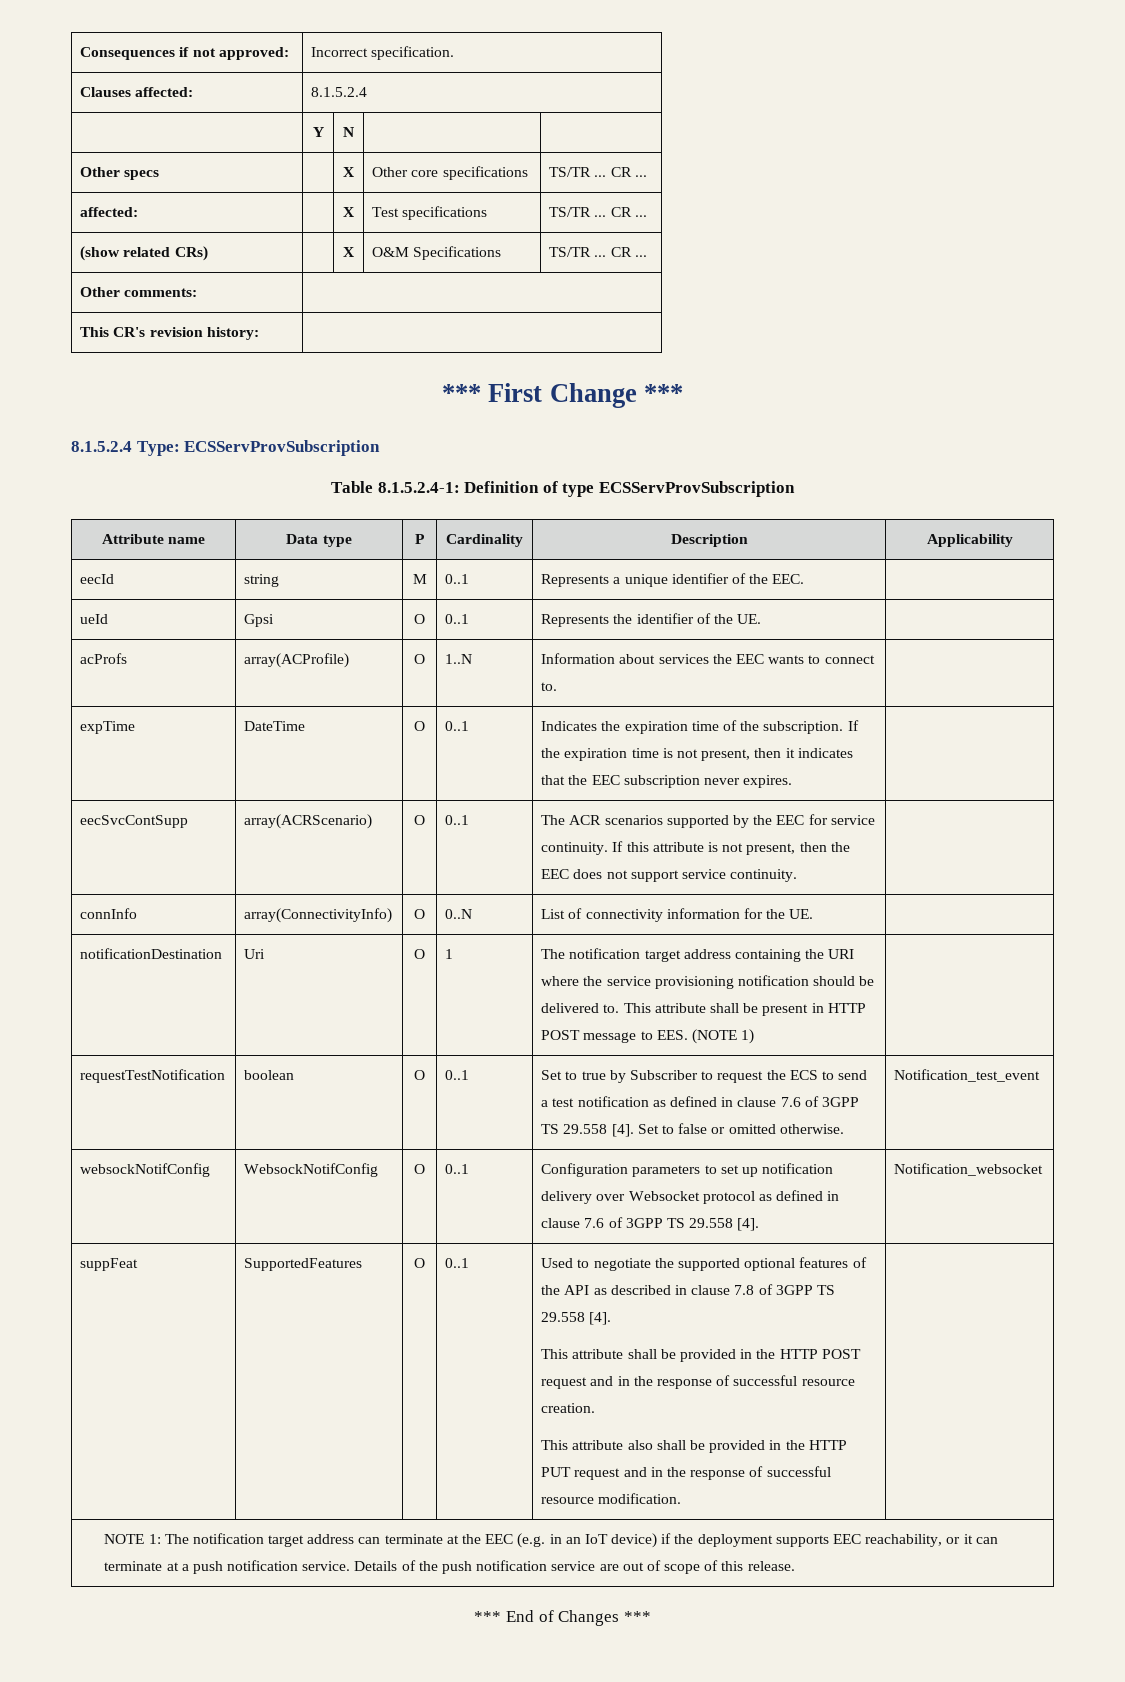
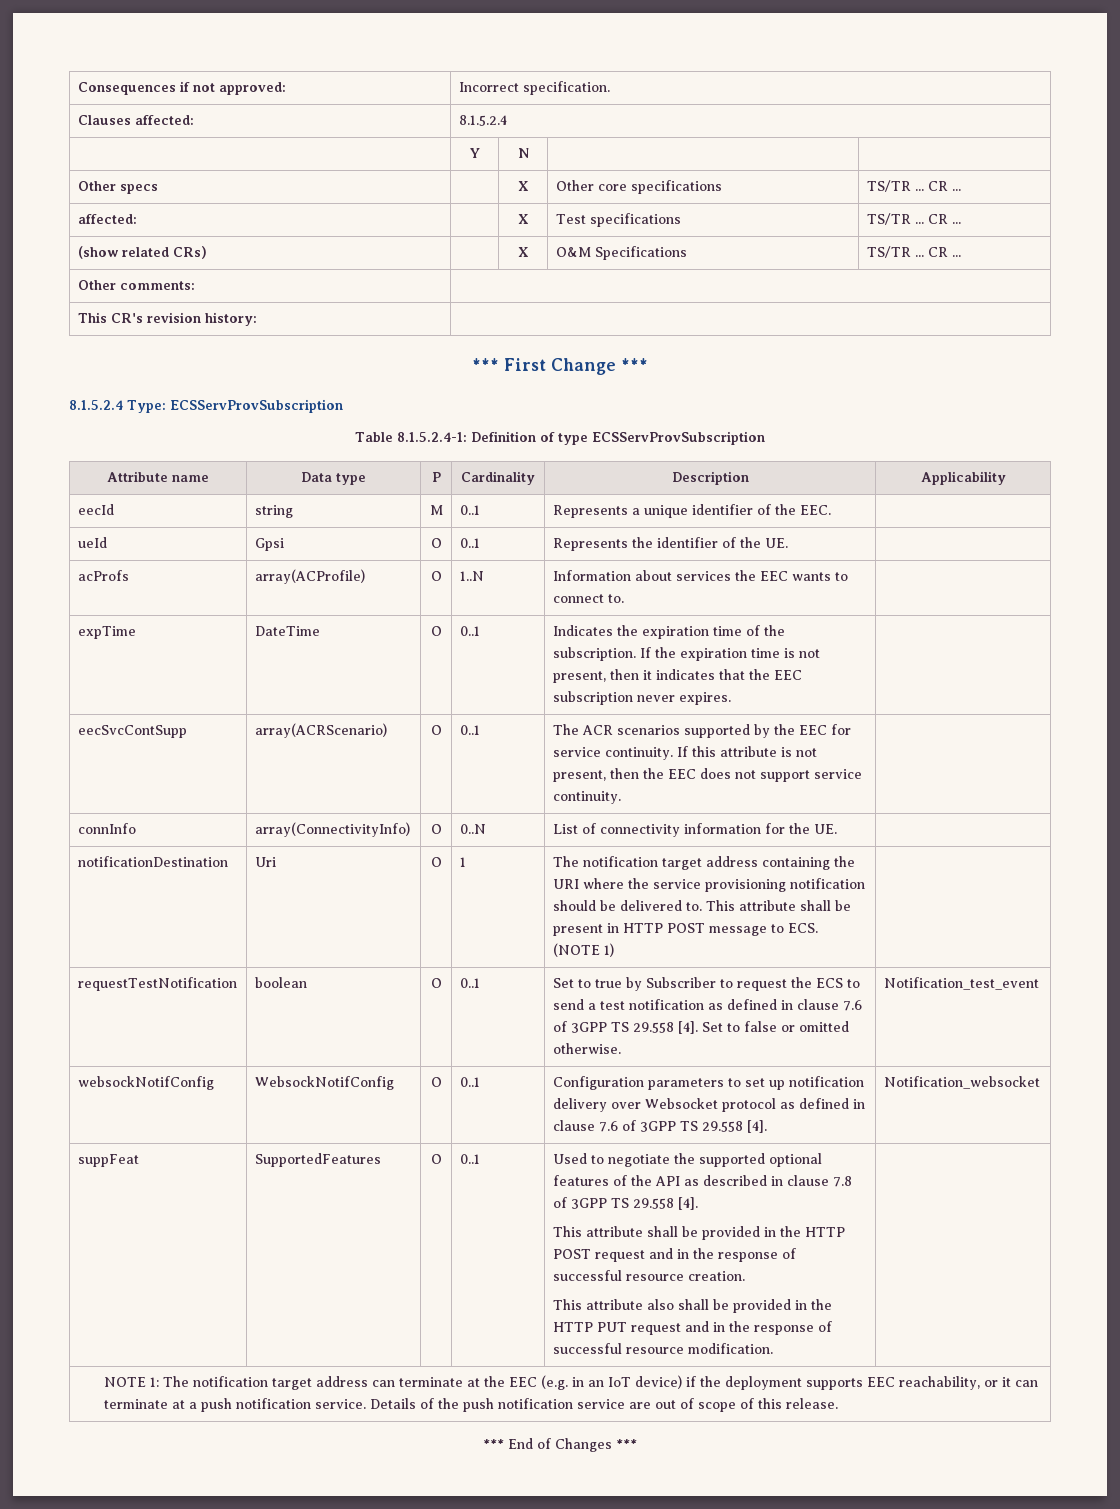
- notificationDestination | Uri | O | 1 | The notification target address containing the URI where the service provisioning notification should be delivered to. This attribute shall be present in HTTP POST message to EES. (NOTE 1) |
+ notificationDestination | Uri | O | 1 | The notification target address containing the URI where the service provisioning notification should be delivered to. This attribute shall be present in HTTP POST message to ECS. (NOTE 1) |

